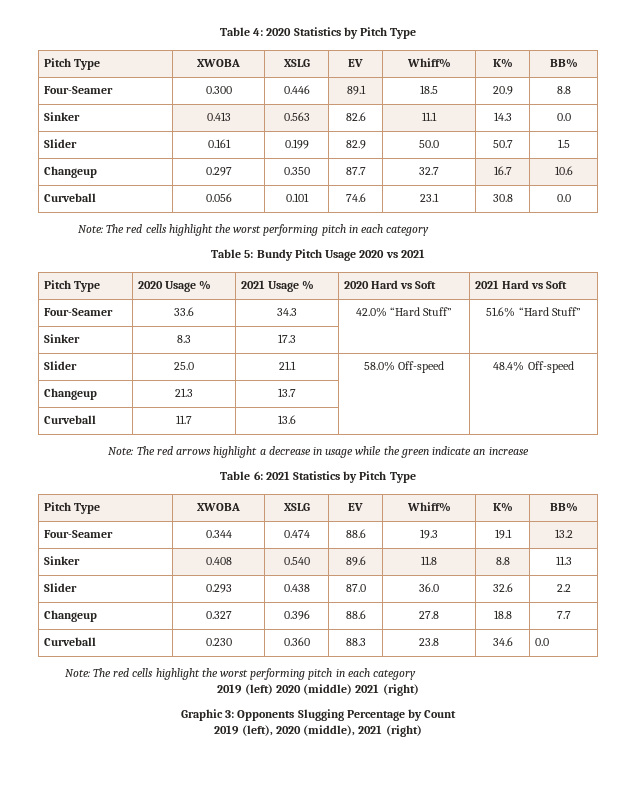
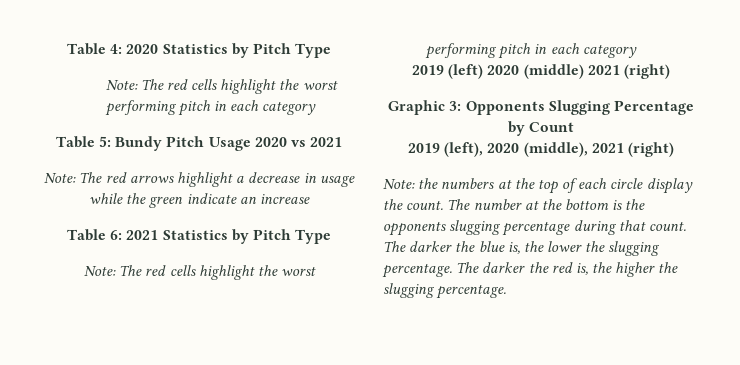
  Table 4: 2020 Statistics by Pitch Type
- Pitch Type | XWOBA | XSLG | EV | Whiff% | K% | BB%
- Four-Seamer | 0.300 | 0.446 | 89.1 | 18.5 | 20.9 | 8.8
- Sinker | 0.413 | 0.563 | 82.6 | 11.1 | 14.3 | 0.0
- Slider | 0.161 | 0.199 | 82.9 | 50.0 | 50.7 | 1.5
- Changeup | 0.297 | 0.350 | 87.7 | 32.7 | 16.7 | 10.6
- Curveball | 0.056 | 0.101 | 74.6 | 23.1 | 30.8 | 0.0
- Pitch Type | 2020 Usage % | 2021 Usage % | 2020 Hard vs Soft | 2021 Hard vs Soft
- Four-Seamer | 33.6 | 34.3 | 42.0% “Hard Stuff” | 51.6% “Hard Stuff”
- Sinker | 8.3 | 17.3 | |
- Slider | 25.0 | 21.1 | 58.0% Off-speed | 48.4% Off-speed
- Changeup | 21.3 | 13.7 | |
- Curveball | 11.7 | 13.6 | |
  Table 6: 2021 Statistics by Pitch Type
- Pitch Type | XWOBA | XSLG | EV | Whiff% | K% | BB%
- Four-Seamer | 0.344 | 0.474 | 88.6 | 19.3 | 19.1 | 13.2
- Sinker | 0.408 | 0.540 | 89.6 | 11.8 | 8.8 | 11.3
- Slider | 0.293 | 0.438 | 87.0 | 36.0 | 32.6 | 2.2
- Changeup | 0.327 | 0.396 | 88.6 | 27.8 | 18.8 | 7.7
- Curveball | 0.230 | 0.360 | 88.3 | 23.8 | 34.6 | 0.0
+ Note: the numbers at the top of each circle display the count. The number at the bottom is the opponents slugging percentage during that count. The darker the blue is, the lower the slugging percentage. The darker the red is, the higher the slugging percentage.

